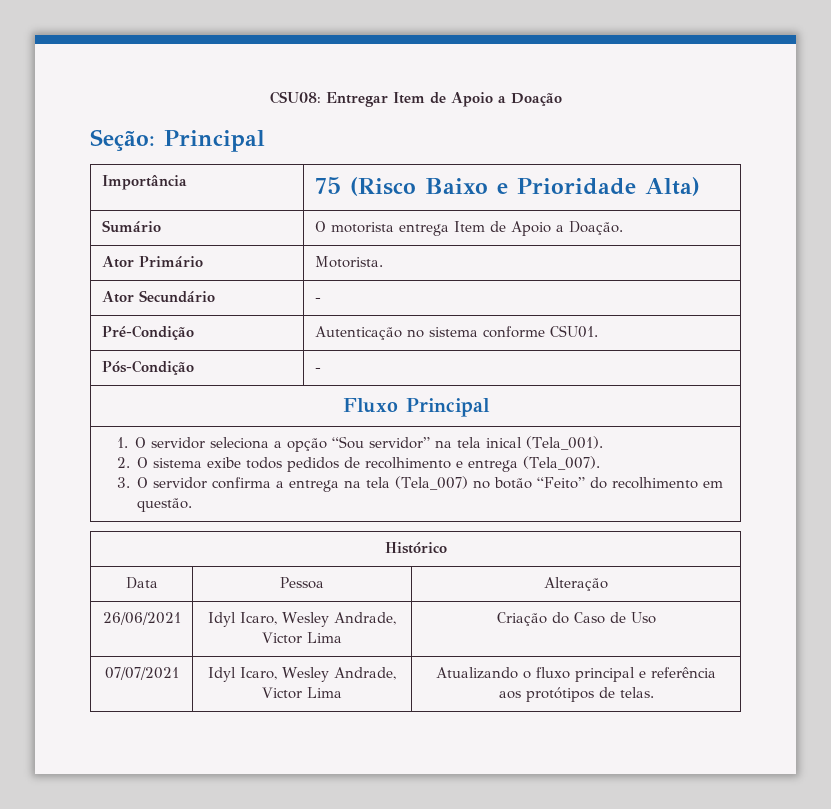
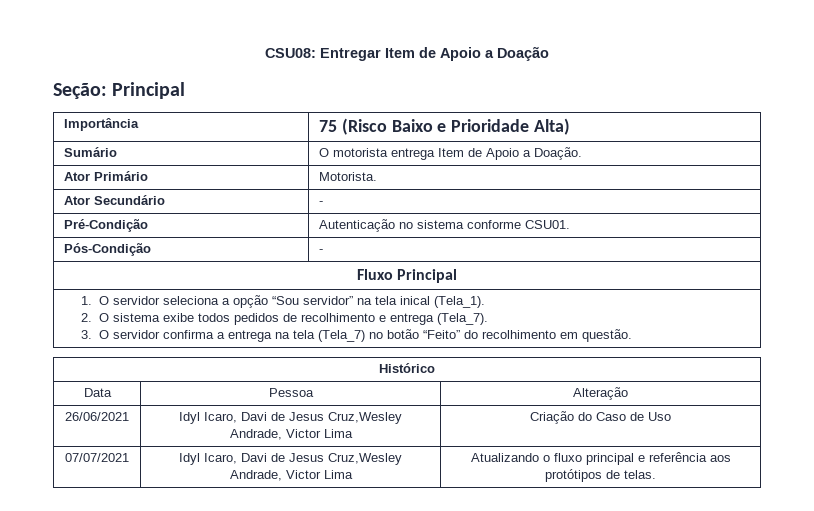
- 1. O servidor seleciona a opção “Sou servidor” na tela inical (Tela_001).
- 2. O sistema exibe todos pedidos de recolhimento e entrega (Tela_007).
- 3. O servidor confirma a entrega na tela (Tela_007) no botão “Feito” do recolhimento em questão.
+ 1. O servidor seleciona a opção “Sou servidor” na tela inical (Tela_1).
+ 2. O sistema exibe todos pedidos de recolhimento e entrega (Tela_7).
+ 3. O servidor confirma a entrega na tela (Tela_7) no botão “Feito” do recolhimento em questão.
- 26/06/2021 | Idyl Icaro, Wesley Andrade, Victor Lima | Criação do Caso de Uso
+ 26/06/2021 | Idyl Icaro, Davi de Jesus Cruz,Wesley Andrade, Victor Lima | Criação do Caso de Uso
- 07/07/2021 | Idyl Icaro, Wesley Andrade, Victor Lima | Atualizando o fluxo principal e referência aos protótipos de telas.
+ 07/07/2021 | Idyl Icaro, Davi de Jesus Cruz,Wesley Andrade, Victor Lima | Atualizando o fluxo principal e referência aos protótipos de telas.

